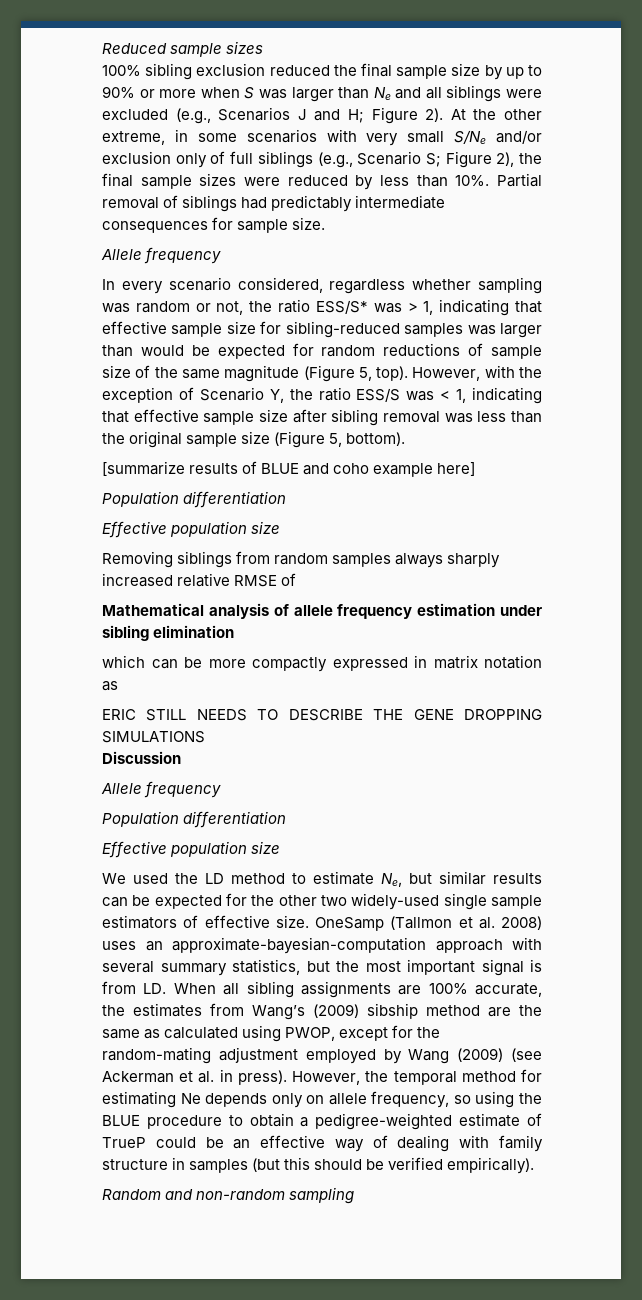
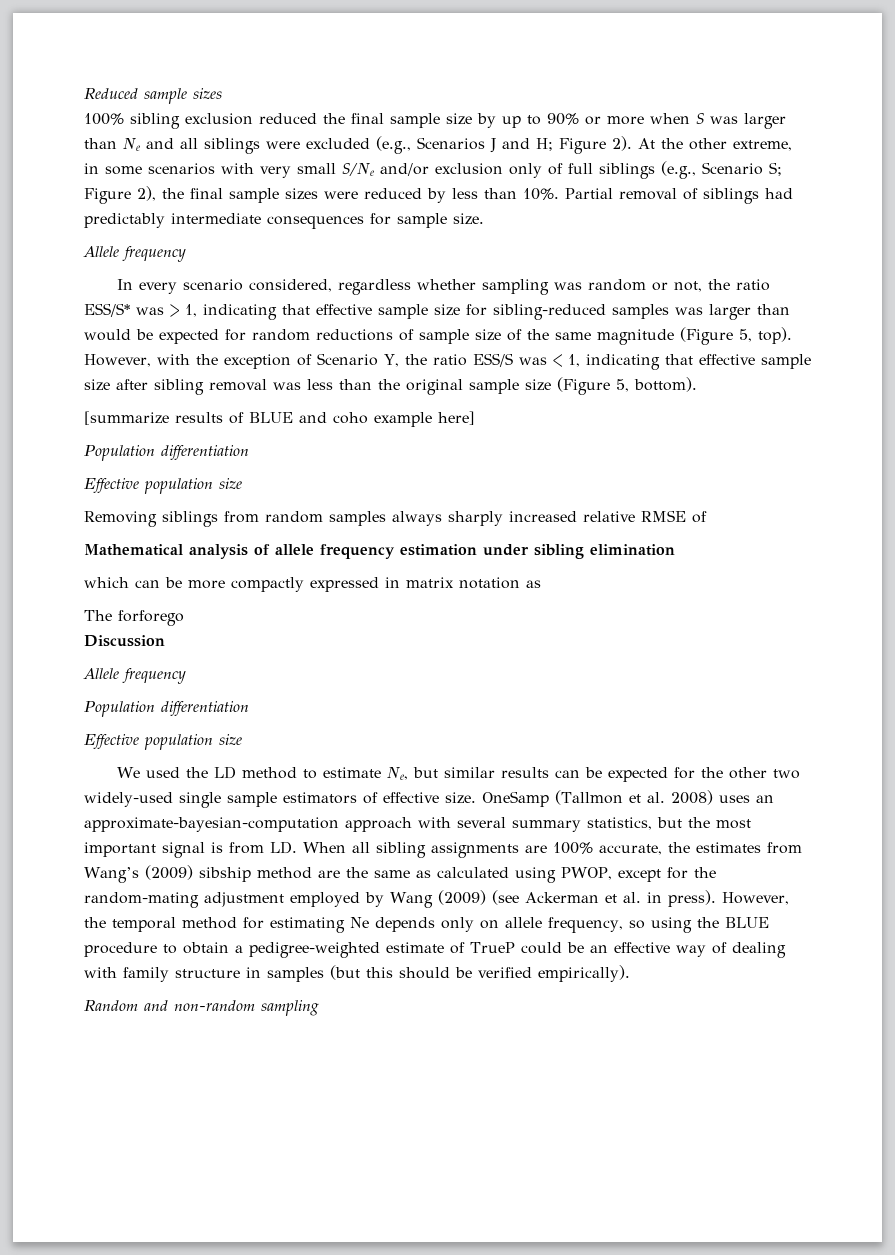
- ERIC STILL NEEDS TO DESCRIBE THE GENE DROPPING SIMULATIONS
+ The forforego

